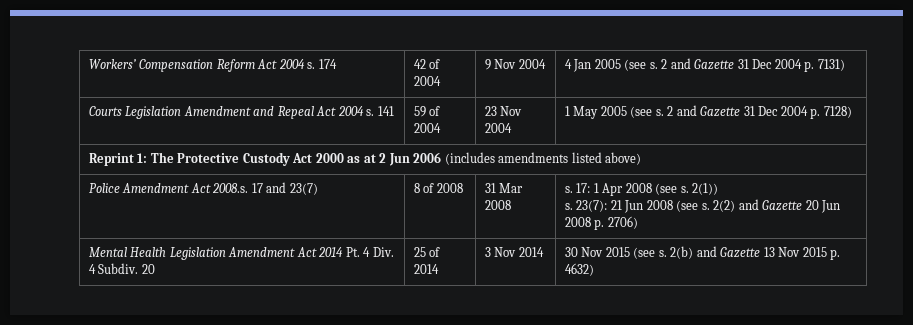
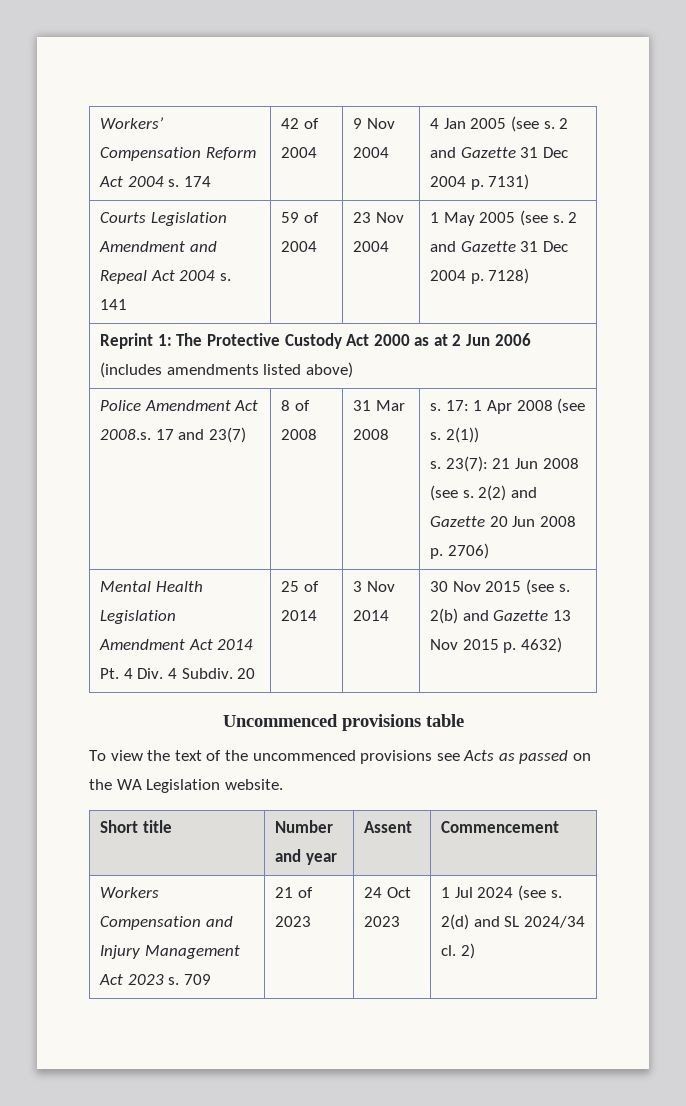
+ Uncommenced provisions table
+ To view the text of the uncommenced provisions see Acts as passed on the WA Legislation website.
+ Short title | Number and year | Assent | Commencement
+ Workers Compensation and Injury Management Act 2023 s. 709 | 21 of 2023 | 24 Oct 2023 | 1 Jul 2024 (see s. 2(d) and SL 2024/34 cl. 2)

